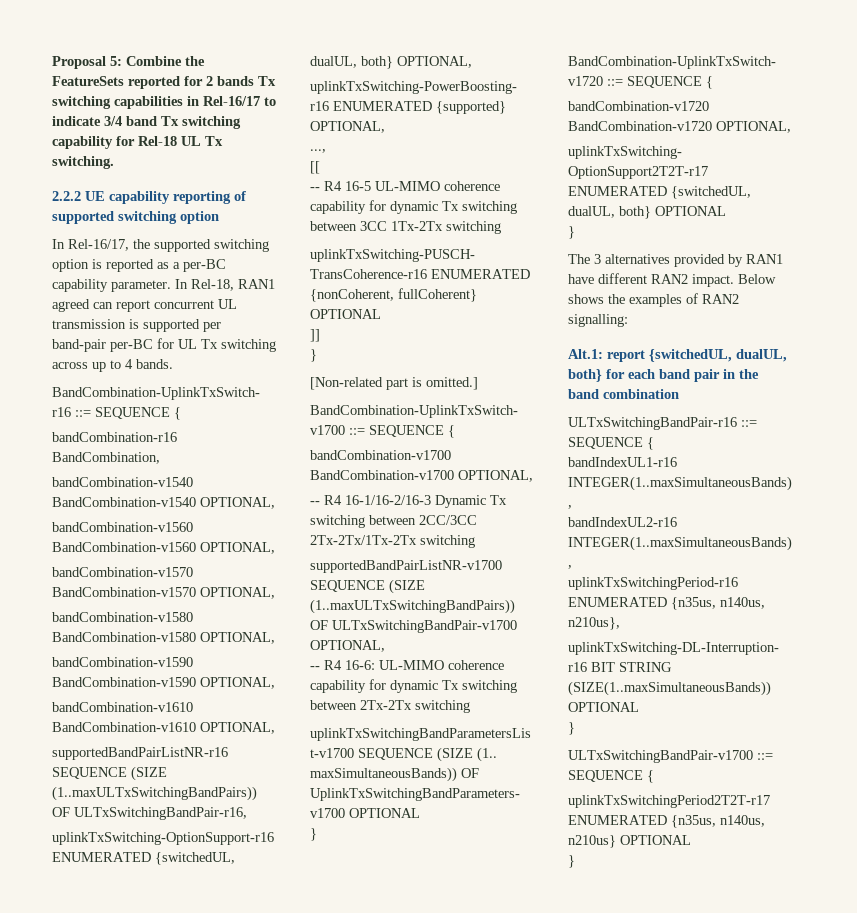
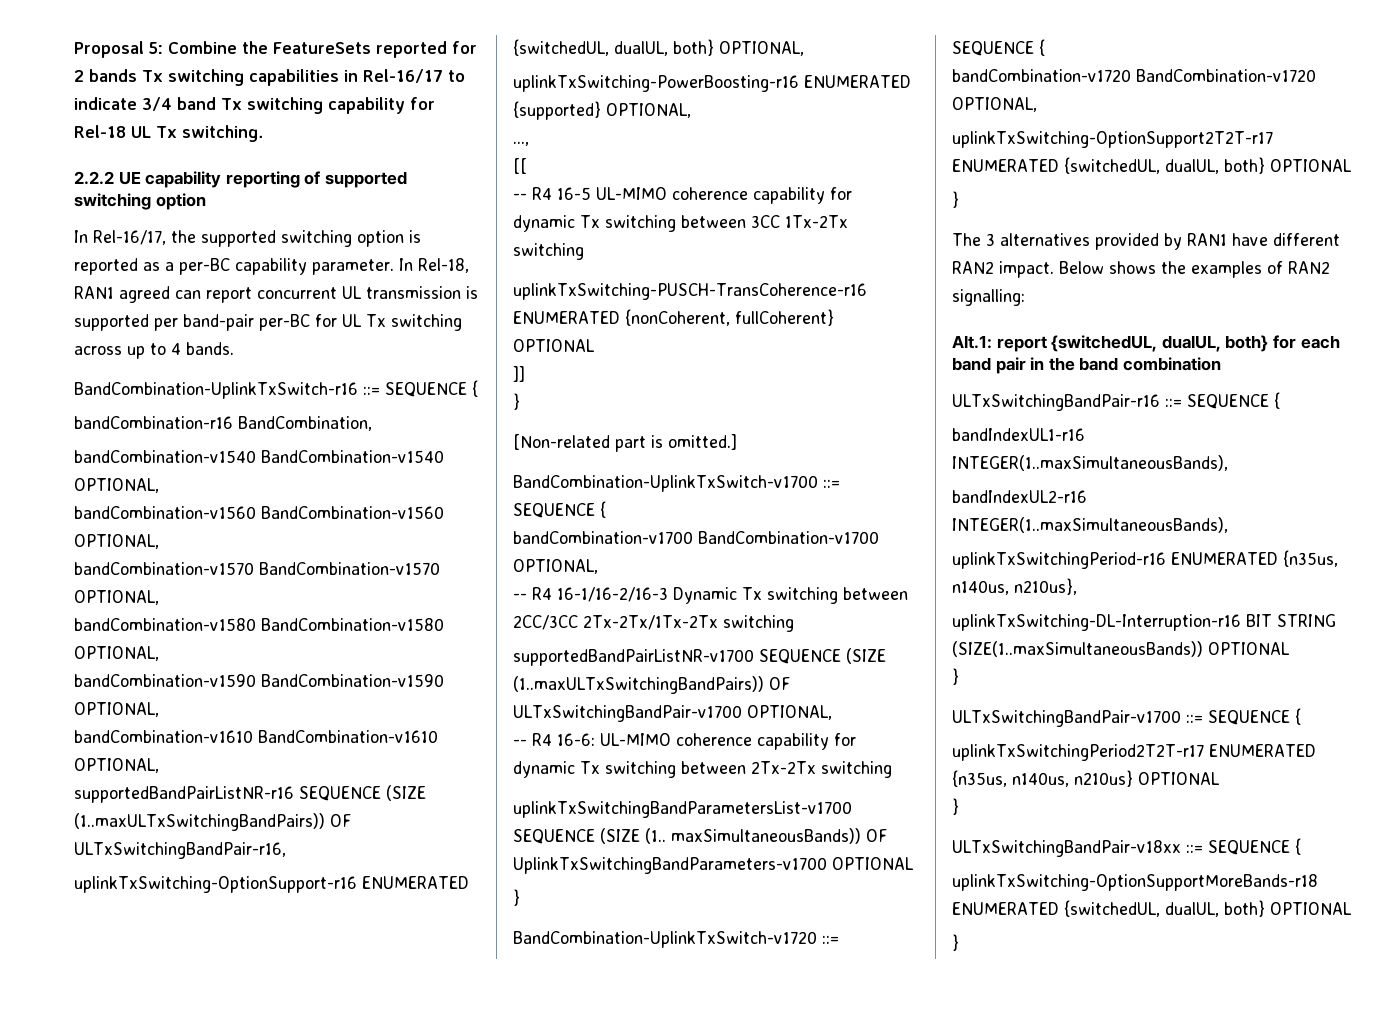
+ ULTxSwitchingBandPair-v18xx ::= SEQUENCE {
+ uplinkTxSwitching-OptionSupportMoreBands-r18 ENUMERATED {switchedUL, dualUL, both} OPTIONAL
+ }

